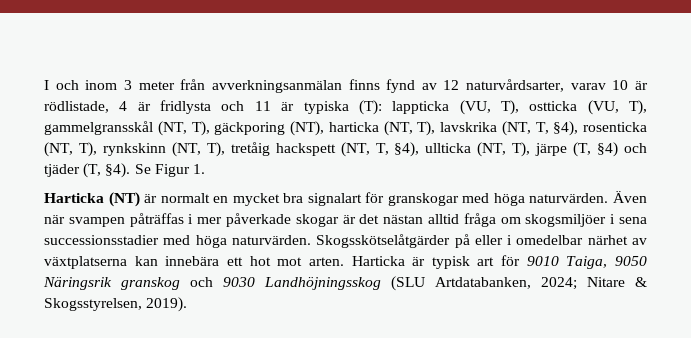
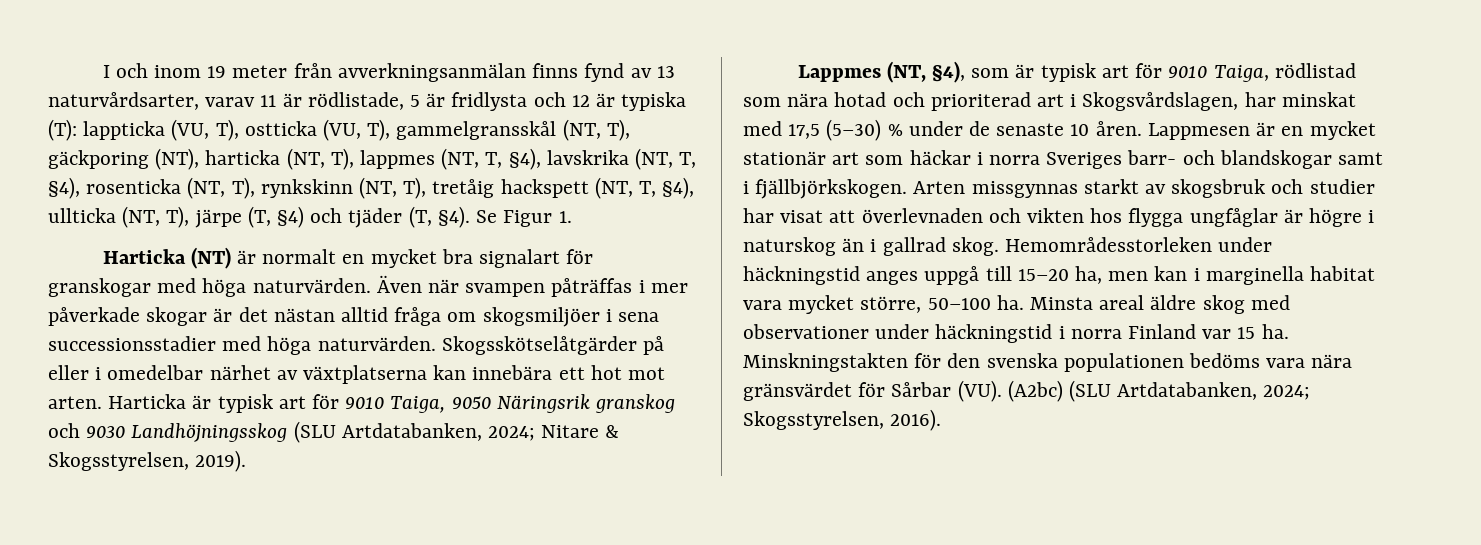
- I och inom 3 meter från avverkningsanmälan finns fynd av 12 naturvårdsarter, varav 10 är rödlistade, 4 är fridlysta och 11 är typiska (T): lappticka (VU, T), ostticka (VU, T), gammelgransskål (NT, T), gäckporing (NT), harticka (NT, T), lavskrika (NT, T, §4), rosenticka (NT, T), rynkskinn (NT, T), tretåig hackspett (NT, T, §4), ullticka (NT, T), järpe (T, §4) och tjäder (T, §4).
+ I och inom 19 meter från avverkningsanmälan finns fynd av 13 naturvårdsarter, varav 11 är rödlistade, 5 är fridlysta och 12 är typiska (T): lappticka (VU, T), ostticka (VU, T), gammelgransskål (NT, T), gäckporing (NT), harticka (NT, T), lappmes (NT, T, §4), lavskrika (NT, T, §4), rosenticka (NT, T), rynkskinn (NT, T), tretåig hackspett (NT, T, §4), ullticka (NT, T), järpe (T, §4) och tjäder (T, §4).
+ Lappmes (NT, §4), som är typisk art för 9010 Taiga, rödlistad som nära hotad och prioriterad art i Skogsvårdslagen, har minskat med 17,5 (5–30) % under de senaste 10 åren. Lappmesen är en mycket stationär art som häckar i norra Sveriges barr- och blandskogar samt i fjällbjörkskogen. Arten missgynnas starkt av skogsbruk och studier har visat att överlevnaden och vikten hos flygga ungfåglar är högre i naturskog än i gallrad skog. Hemområdesstorleken under häckningstid anges uppgå till 15–20 ha, men kan i marginella habitat vara mycket större, 50–100 ha. Minsta areal äldre skog med observationer under häckningstid i norra Finland var 15 ha. Minskningstakten för den svenska populationen bedöms vara nära gränsvärdet för Sårbar (VU). (A2bc) (SLU Artdatabanken, 2024; Skogsstyrelsen, 2016).

